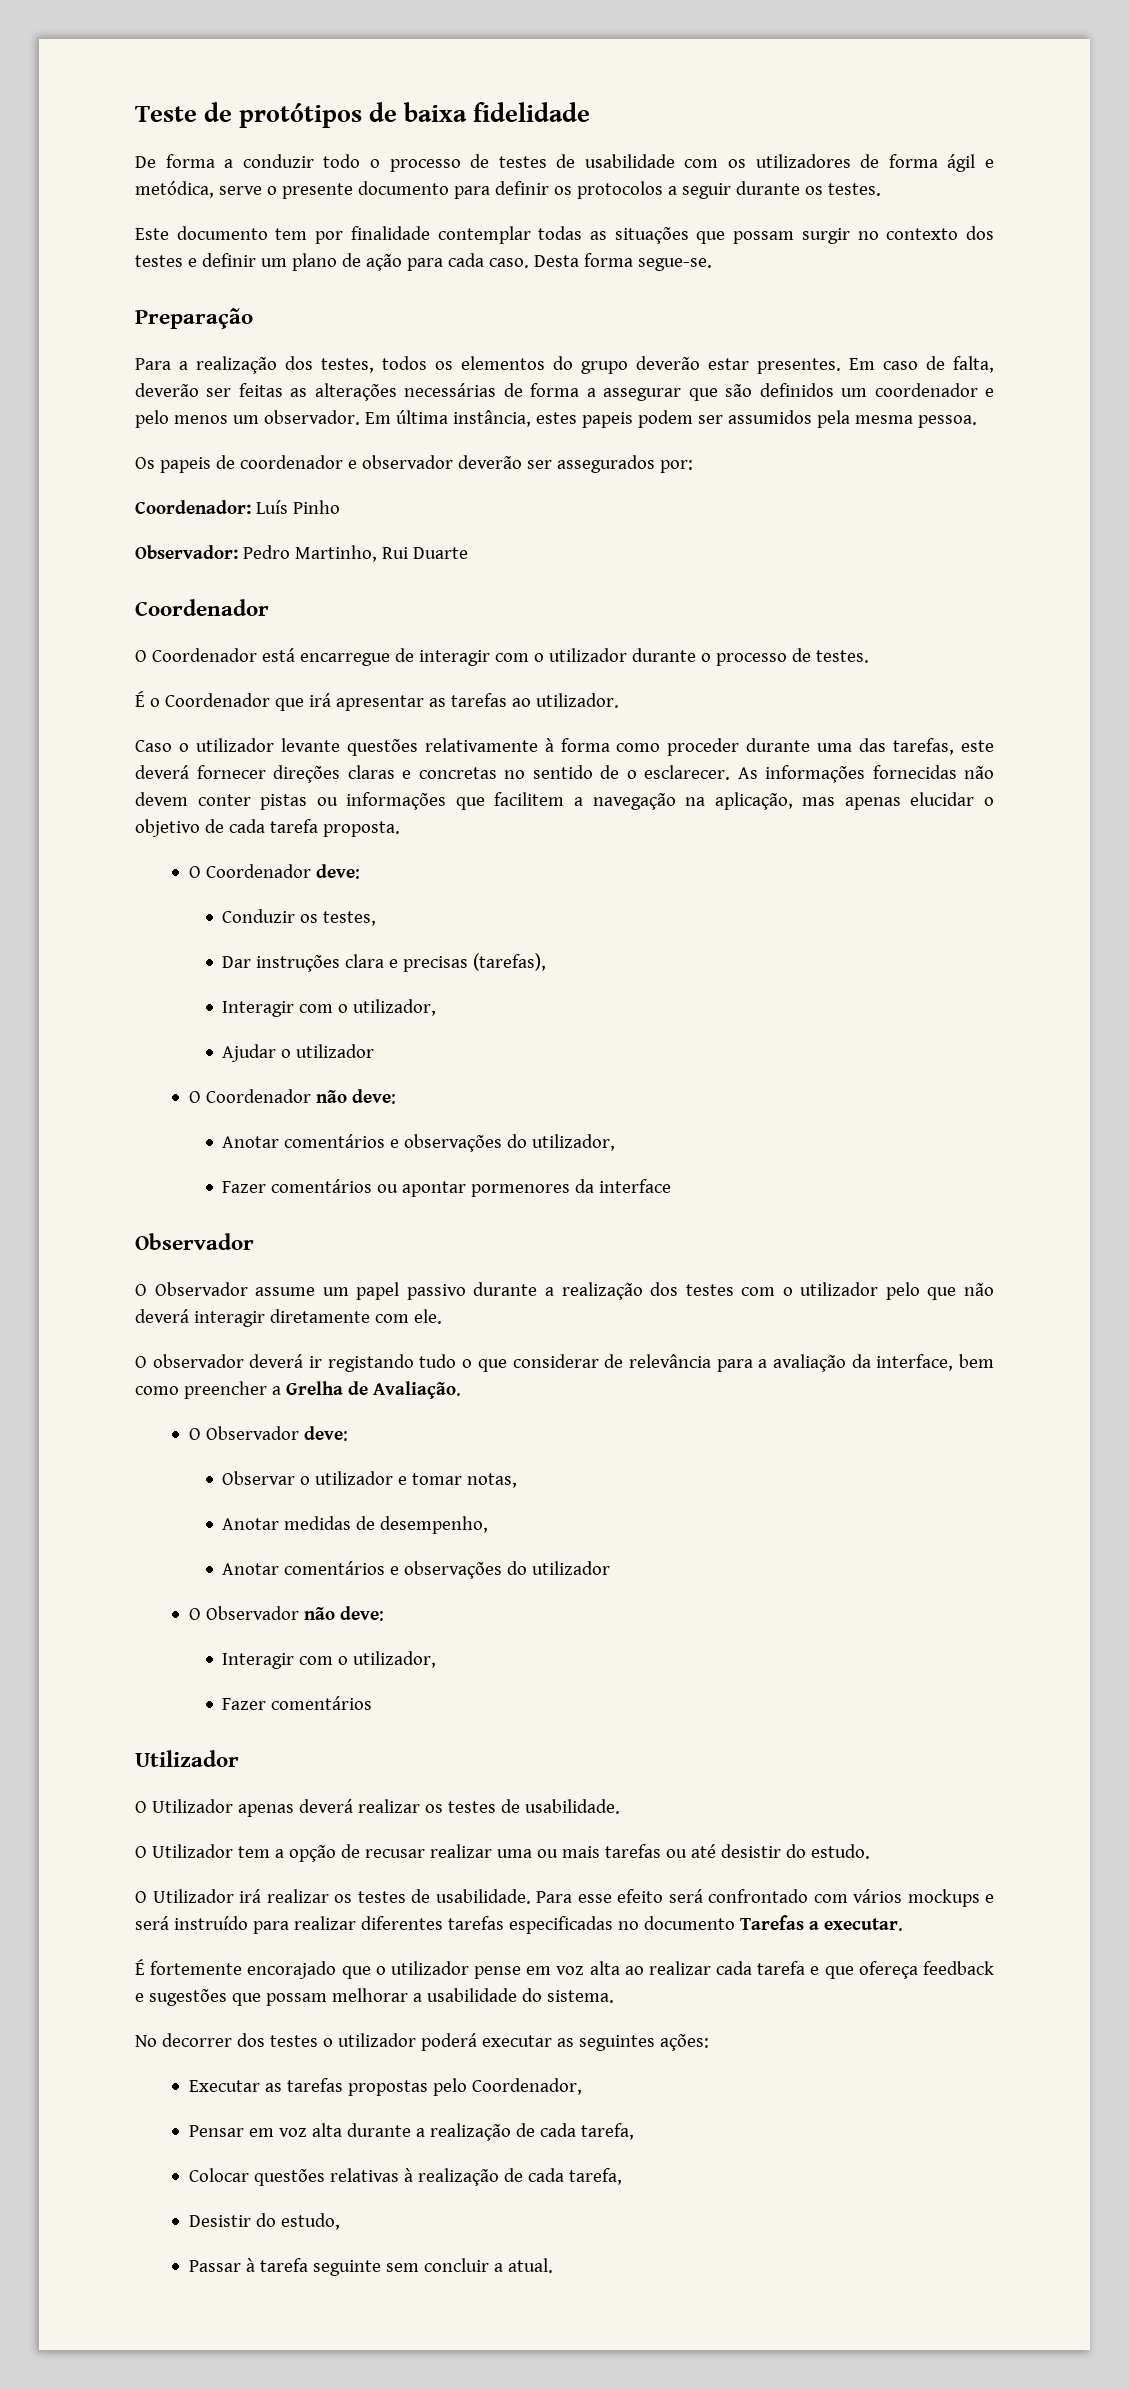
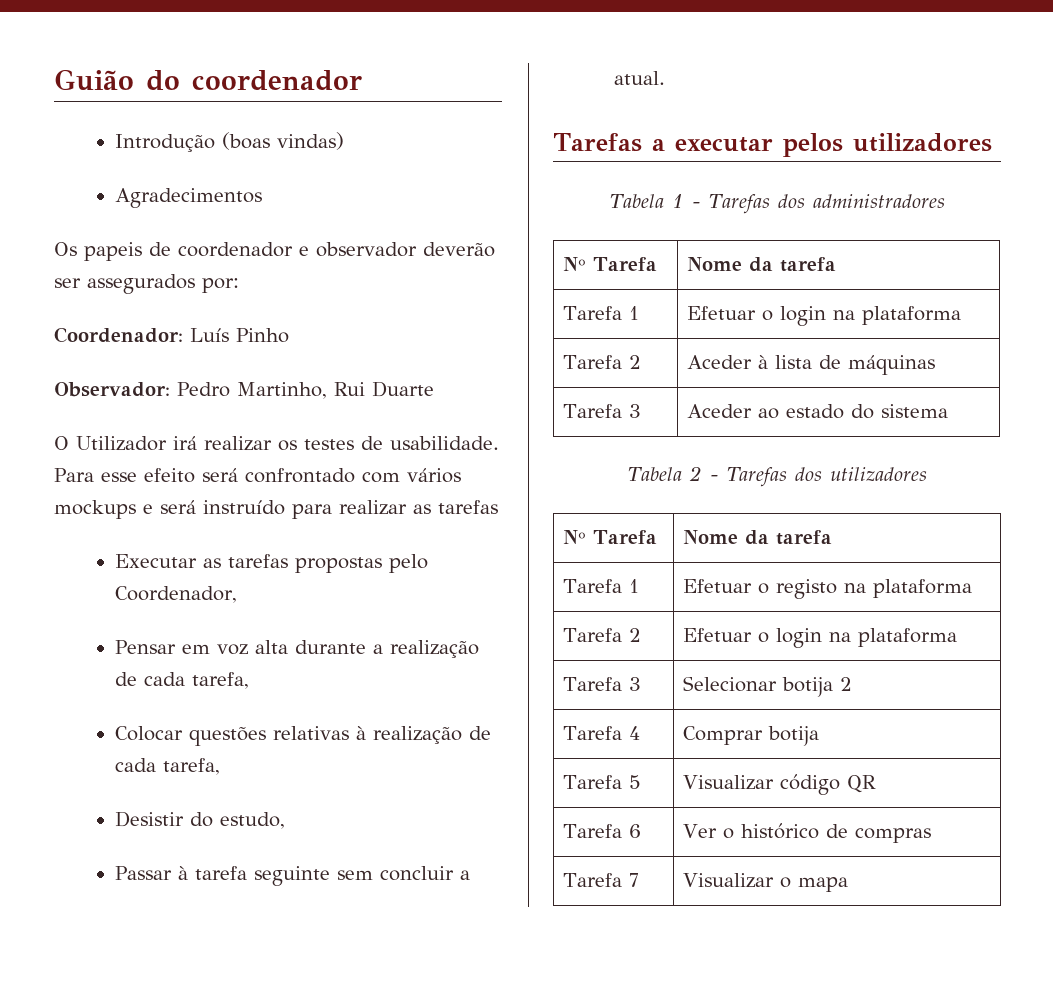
- Teste de protótipos de baixa fidelidade
- De forma a conduzir todo o processo de testes de usabilidade com os utilizadores de forma ágil e metódica, serve o presente documento para definir os protocolos a seguir durante os testes.
- Este documento tem por finalidade contemplar todas as situações que possam surgir no contexto dos testes e definir um plano de ação para cada caso. Desta forma segue-se.
- Preparação
- Para a realização dos testes, todos os elementos do grupo deverão estar presentes. Em caso de falta, deverão ser feitas as alterações necessárias de forma a assegurar que são definidos um coordenador e pelo menos um observador. Em última instância, estes papeis podem ser assumidos pela mesma pessoa.
+ Guião do coordenador
+ Introdução (boas vindas)
+ Agradecimentos
  Observador: Pedro Martinho, Rui Duarte
- Coordenador
- O Coordenador está encarregue de interagir com o utilizador durante o processo de testes.
- É o Coordenador que irá apresentar as tarefas ao utilizador.
- Caso o utilizador levante questões relativamente à forma como proceder durante uma das tarefas, este deverá fornecer direções claras e concretas no sentido de o esclarecer. As informações fornecidas não devem conter pistas ou informações que facilitem a navegação na aplicação, mas apenas elucidar o objetivo de cada tarefa proposta.
- O Coordenador deve:
- Conduzir os testes,
- Dar instruções clara e precisas (tarefas),
- Interagir com o utilizador,
- Ajudar o utilizador
- O Coordenador não deve:
- Anotar comentários e observações do utilizador,
- Fazer comentários ou apontar pormenores da interface
- Observador
- O Observador assume um papel passivo durante a realização dos testes com o utilizador pelo que não deverá interagir diretamente com ele.
- O observador deverá ir registando tudo o que considerar de relevância para a avaliação da interface, bem como preencher a Grelha de Avaliação.
- O Observador deve:
- Observar o utilizador e tomar notas,
- Anotar medidas de desempenho,
- Anotar comentários e observações do utilizador
- O Observador não deve:
- Interagir com o utilizador,
- Fazer comentários
- Utilizador
- O Utilizador apenas deverá realizar os testes de usabilidade.
- O Utilizador tem a opção de recusar realizar uma ou mais tarefas ou até desistir do estudo.
- Para esse efeito será confrontado com vários mockups e será instruído para realizar diferentes tarefas especificadas no documento Tarefas a executar.
- É fortemente encorajado que o utilizador pense em voz alta ao realizar cada tarefa e que ofereça feedback e sugestões que possam melhorar a usabilidade do sistema.
- No decorrer dos testes o utilizador poderá executar as seguintes ações:
+ Para esse efeito será confrontado com vários mockups e será instruído para realizar as tarefas
+ Tarefas a executar pelos utilizadores
+ Tabela 1 - Tarefas dos administradores
+ Nº Tarefa | Nome da tarefa
+ Tarefa 1 | Efetuar o login na plataforma
+ Tarefa 2 | Aceder à lista de máquinas
+ Tarefa 3 | Aceder ao estado do sistema
+ Tabela 2 - Tarefas dos utilizadores
+ Nº Tarefa | Nome da tarefa
+ Tarefa 1 | Efetuar o registo na plataforma
+ Tarefa 2 | Efetuar o login na plataforma
+ Tarefa 3 | Selecionar botija 2
+ Tarefa 4 | Comprar botija
+ Tarefa 5 | Visualizar código QR
+ Tarefa 6 | Ver o histórico de compras
+ Tarefa 7 | Visualizar o mapa

